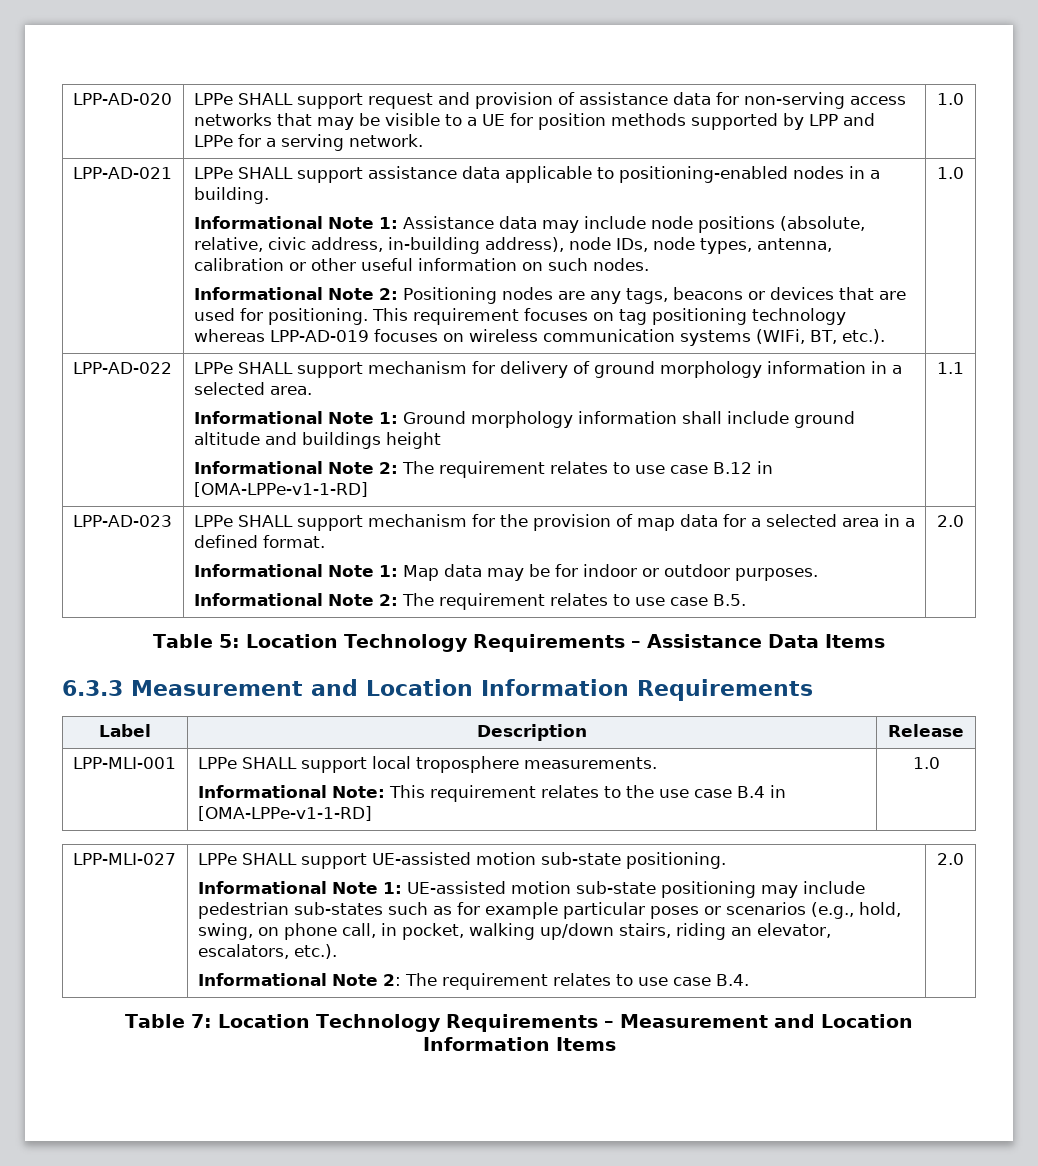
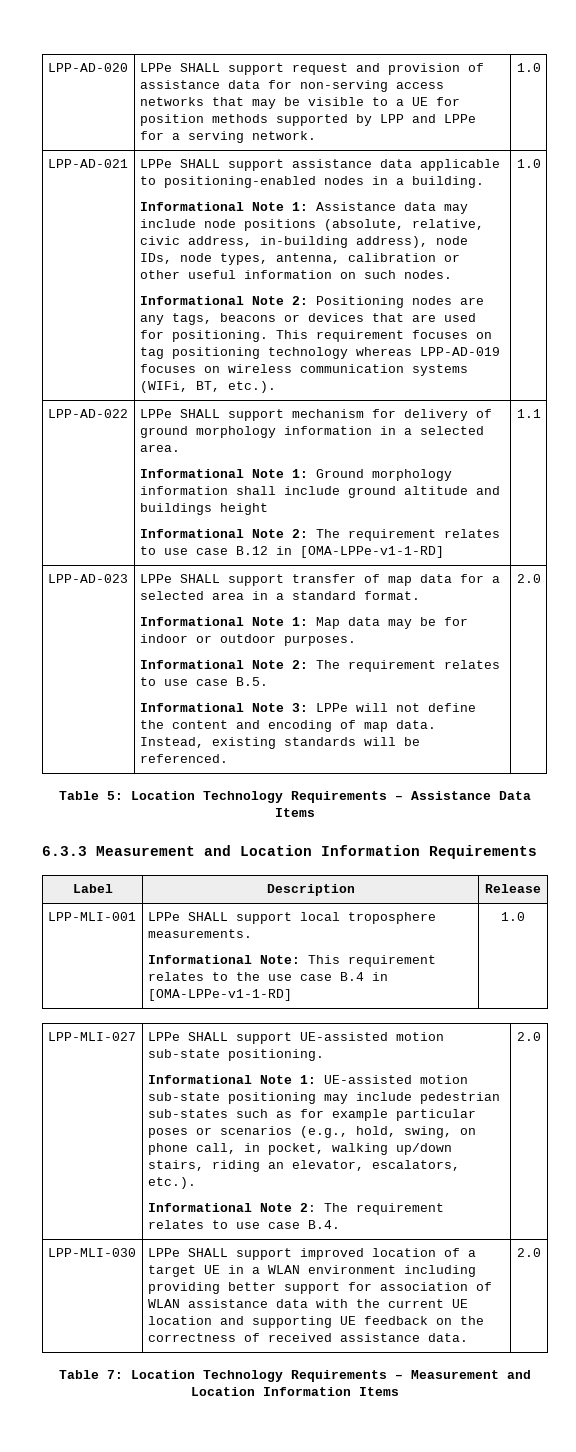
- LPPe SHALL support mechanism for the provision of map data for a selected area in a defined format.
+ LPPe SHALL support transfer of map data for a selected area in a standard format.
+ Informational Note 3: LPPe will not define the content and encoding of map data. Instead, existing standards will be referenced.
+ LPP-MLI-030 | LPPe SHALL support improved location of a target UE in a WLAN environment including providing better support for association of WLAN assistance data with the current UE location and supporting UE feedback on the correctness of received assistance data. | 2.0

